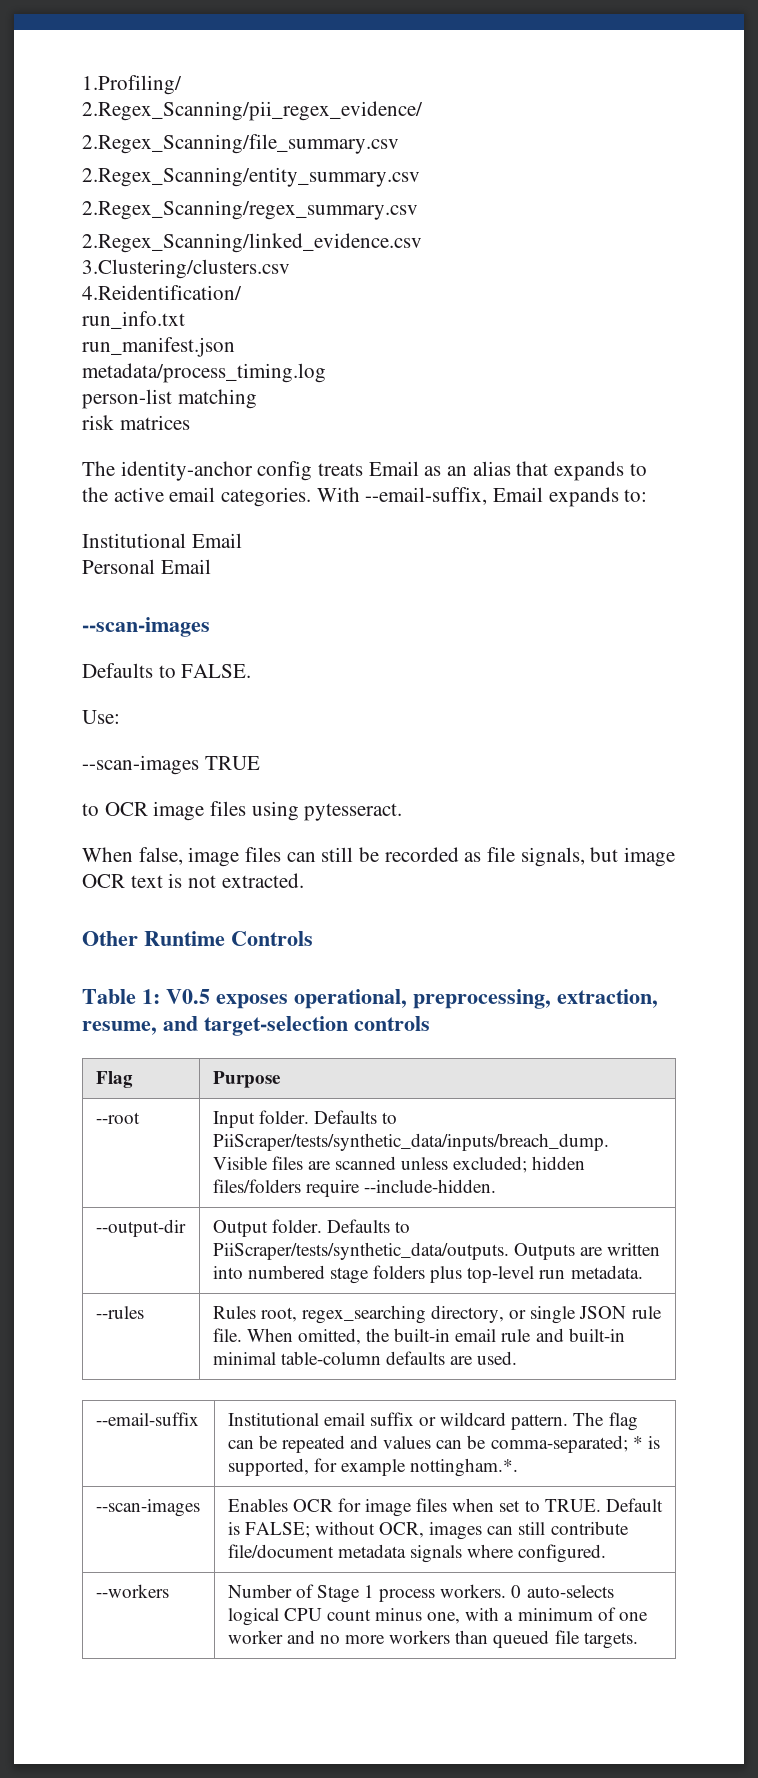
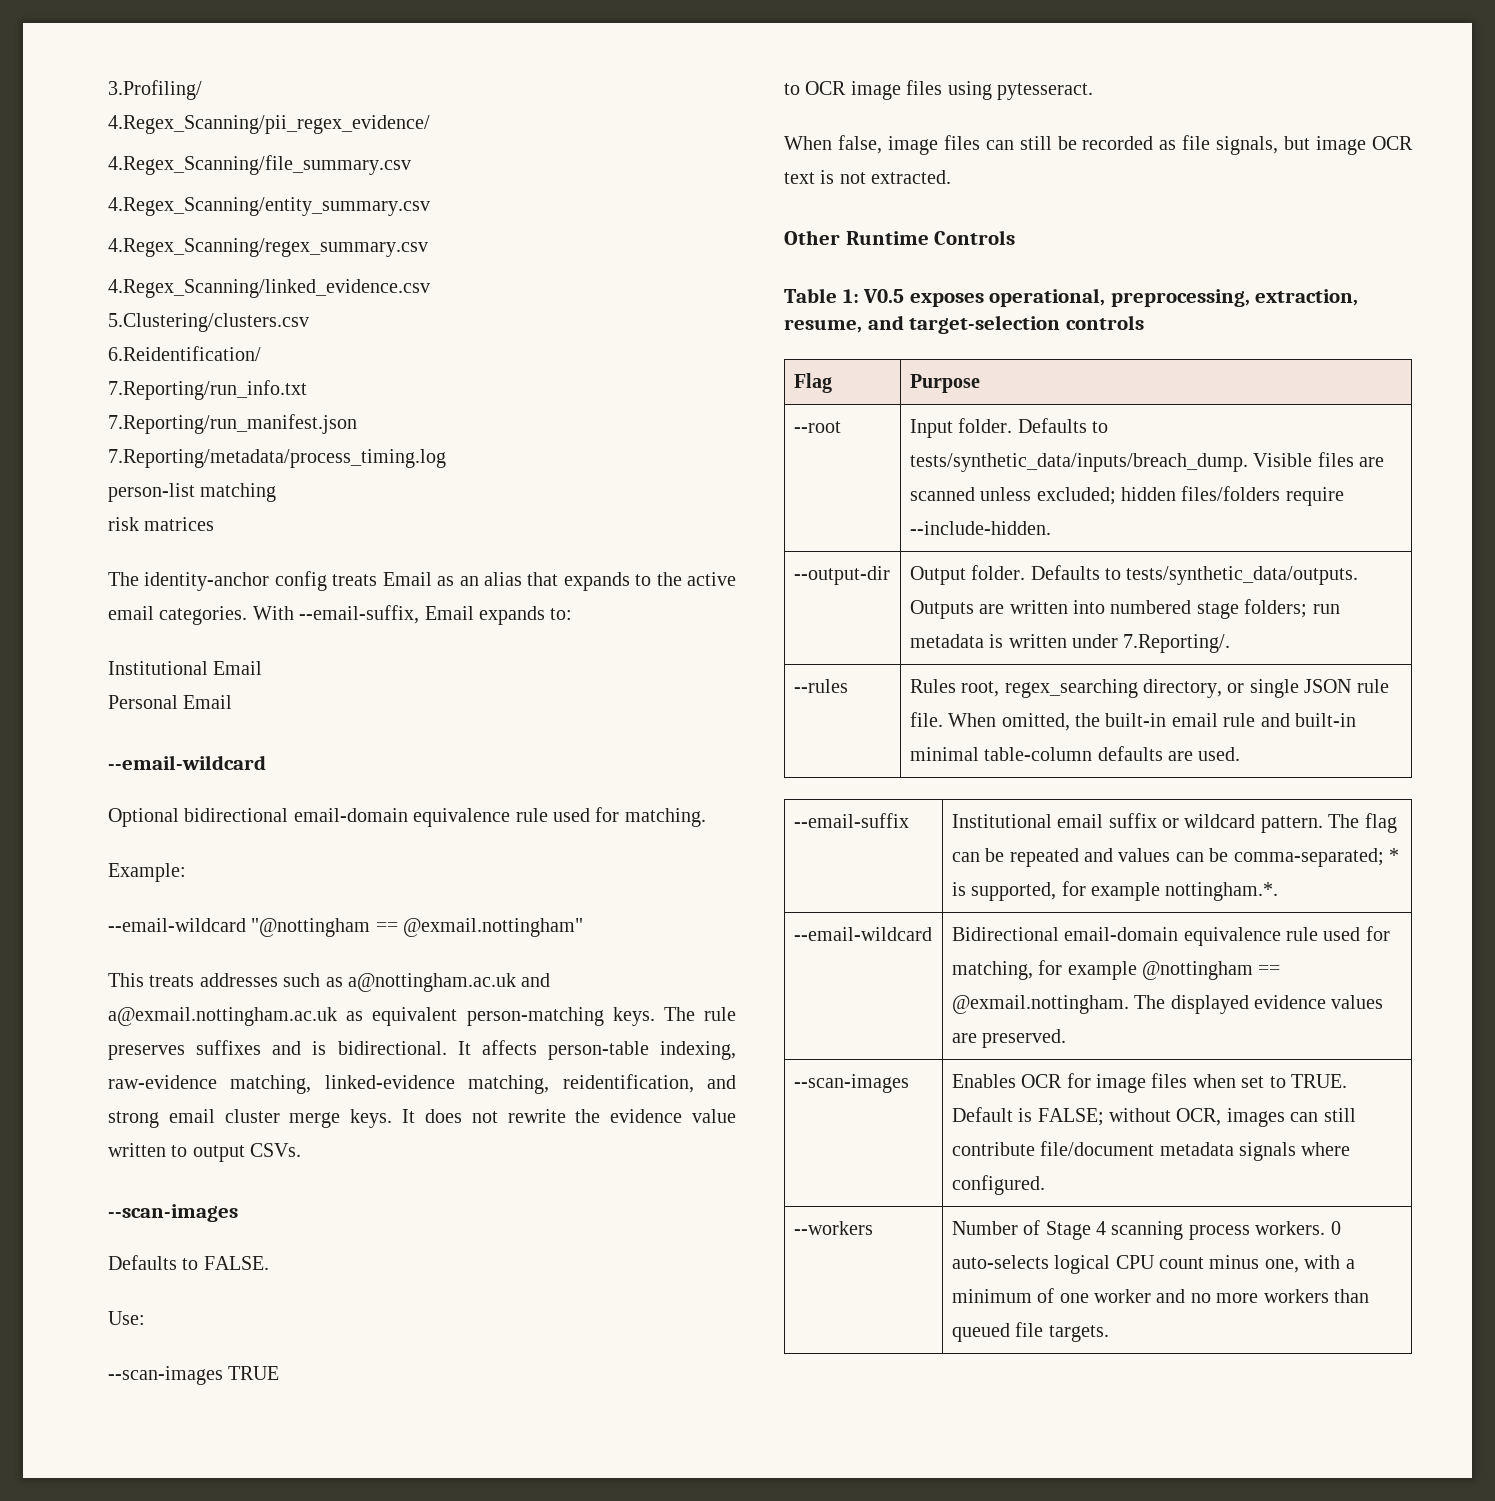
- 1.Profiling/
- 2.Regex_Scanning/pii_regex_evidence/
- 2.Regex_Scanning/file_summary.csv
- 2.Regex_Scanning/entity_summary.csv
- 2.Regex_Scanning/regex_summary.csv
- 2.Regex_Scanning/linked_evidence.csv
- 3.Clustering/clusters.csv
- 4.Reidentification/
- run_info.txt
- run_manifest.json
- metadata/process_timing.log
+ 3.Profiling/
+ 4.Regex_Scanning/pii_regex_evidence/
+ 4.Regex_Scanning/file_summary.csv
+ 4.Regex_Scanning/entity_summary.csv
+ 4.Regex_Scanning/regex_summary.csv
+ 4.Regex_Scanning/linked_evidence.csv
+ 5.Clustering/clusters.csv
+ 6.Reidentification/
+ 7.Reporting/run_info.txt
+ 7.Reporting/run_manifest.json
+ 7.Reporting/metadata/process_timing.log
  Personal Email
+ --email-wildcard
+ Optional bidirectional email-domain equivalence rule used for matching.
+ Example:
+ --email-wildcard "@nottingham == @exmail.nottingham"
+ This treats addresses such as a@nottingham.ac.uk and a@exmail.nottingham.ac.uk as equivalent person-matching keys. The rule preserves suffixes and is bidirectional. It affects person-table indexing, raw-evidence matching, linked-evidence matching, reidentification, and strong email cluster merge keys. It does not rewrite the evidence value written to output CSVs.
- --root | Input folder. Defaults to PiiScraper/tests/synthetic_data/inputs/breach_dump. Visible files are scanned unless excluded; hidden files/folders require --include-hidden.
+ --root | Input folder. Defaults to tests/synthetic_data/inputs/breach_dump. Visible files are scanned unless excluded; hidden files/folders require --include-hidden.
- --output-dir | Output folder. Defaults to PiiScraper/tests/synthetic_data/outputs. Outputs are written into numbered stage folders plus top-level run metadata.
+ --output-dir | Output folder. Defaults to tests/synthetic_data/outputs. Outputs are written into numbered stage folders; run metadata is written under 7.Reporting/.
+ --email-wildcard | Bidirectional email-domain equivalence rule used for matching, for example @nottingham == @exmail.nottingham. The displayed evidence values are preserved.
- --workers | Number of Stage 1 process workers. 0 auto-selects logical CPU count minus one, with a minimum of one worker and no more workers than queued file targets.
+ --workers | Number of Stage 4 scanning process workers. 0 auto-selects logical CPU count minus one, with a minimum of one worker and no more workers than queued file targets.

